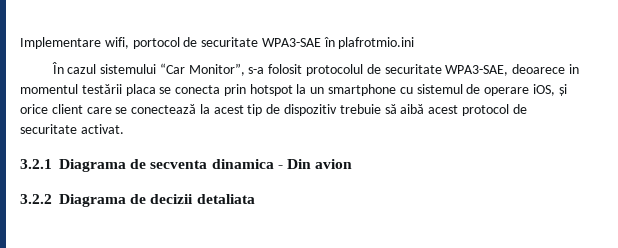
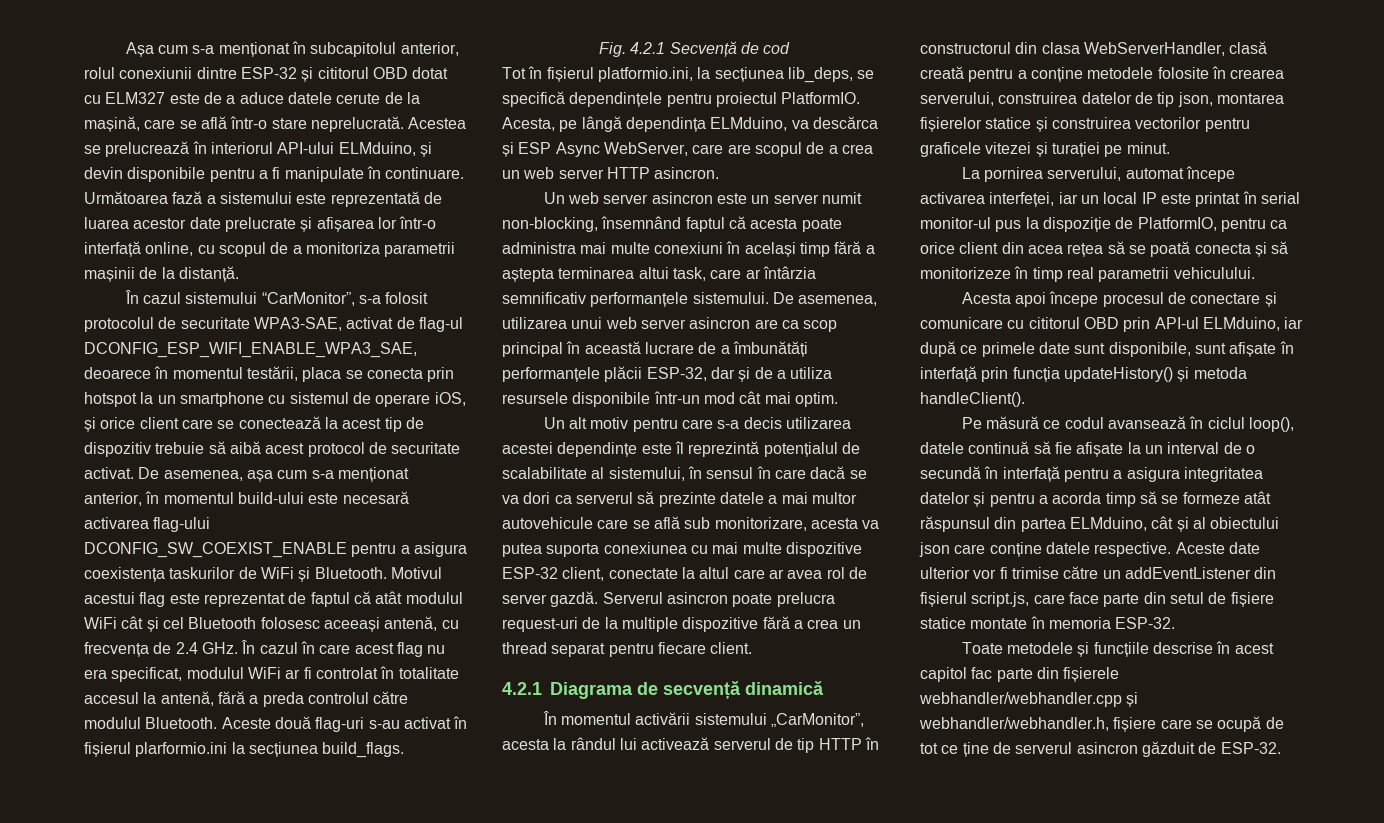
- Implementare wifi, portocol de securitate WPA3-SAE în plafrotmio.ini
+ Așa cum s-a menționat în subcapitolul anterior, rolul conexiunii dintre ESP-32 și cititorul OBD dotat cu ELM327 este de a aduce datele cerute de la mașină, care se află într-o stare neprelucrată. Acestea se prelucrează în interiorul API-ului ELMduino, și devin disponibile pentru a fi manipulate în continuare. Următoarea fază a sistemului este reprezentată de luarea acestor date prelucrate și afișarea lor într-o interfață online, cu scopul de a monitoriza parametrii mașinii de la distanță.
- În cazul sistemului “Car Monitor”, s-a folosit protocolul de securitate WPA3-SAE, deoarece in momentul testării placa se conecta prin hotspot la un smartphone cu sistemul de operare iOS, și orice client care se conectează la acest tip de dispozitiv trebuie să aibă acest protocol de securitate activat.
- 3.2.1 Diagrama de secventa dinamica - Din avion
- 3.2.2 Diagrama de decizii detaliata
+ În cazul sistemului “CarMonitor”, s-a folosit protocolul de securitate WPA3-SAE, activat de flag-ul DCONFIG_ESP_WIFI_ENABLE_WPA3_SAE, deoarece în momentul testării, placa se conecta prin hotspot la un smartphone cu sistemul de operare iOS, și orice client care se conectează la acest tip de dispozitiv trebuie să aibă acest protocol de securitate activat. De asemenea, așa cum s-a menționat anterior, în momentul build-ului este necesară activarea flag-ului DCONFIG_SW_COEXIST_ENABLE pentru a asigura coexistența taskurilor de WiFi și Bluetooth. Motivul acestui flag este reprezentat de faptul că atât modulul WiFi cât și cel Bluetooth folosesc aceeași antenă, cu frecvența de 2.4 GHz. În cazul în care acest flag nu era specificat, modulul WiFi ar fi controlat în totalitate accesul la antenă, fără a preda controlul către modulul Bluetooth. Aceste două flag-uri s-au activat în fișierul plarformio.ini la secțiunea build_flags.
+ Fig. 4.2.1 Secvență de cod
+ Tot în fișierul platformio.ini, la secțiunea lib_deps, se specifică dependințele pentru proiectul PlatformIO. Acesta, pe lângă dependința ELMduino, va descărca și ESP Async WebServer, care are scopul de a crea un web server HTTP asincron.
+ Un web server asincron este un server numit non-blocking, însemnând faptul că acesta poate administra mai multe conexiuni în același timp fără a aștepta terminarea altui task, care ar întârzia semnificativ performanțele sistemului. De asemenea, utilizarea unui web server asincron are ca scop principal în această lucrare de a îmbunătăți performanțele plăcii ESP-32, dar și de a utiliza resursele disponibile într-un mod cât mai optim.
+ Un alt motiv pentru care s-a decis utilizarea acestei dependințe este îl reprezintă potențialul de scalabilitate al sistemului, în sensul în care dacă se va dori ca serverul să prezinte datele a mai multor autovehicule care se află sub monitorizare, acesta va putea suporta conexiunea cu mai multe dispozitive ESP-32 client, conectate la altul care ar avea rol de server gazdă. Serverul asincron poate prelucra request-uri de la multiple dispozitive fără a crea un thread separat pentru fiecare client.
+ 4.2.1 Diagrama de secvență dinamică
+ În momentul activării sistemului „CarMonitor”, acesta la rândul lui activează serverul de tip HTTP în constructorul din clasa WebServerHandler, clasă creată pentru a conține metodele folosite în crearea serverului, construirea datelor de tip json, montarea fișierelor statice și construirea vectorilor pentru graficele vitezei și turației pe minut.
+ La pornirea serverului, automat începe activarea interfeței, iar un local IP este printat în serial monitor-ul pus la dispoziție de PlatformIO, pentru ca orice client din acea rețea să se poată conecta și să monitorizeze în timp real parametrii vehiculului.
+ Acesta apoi începe procesul de conectare și comunicare cu cititorul OBD prin API-ul ELMduino, iar după ce primele date sunt disponibile, sunt afișate în interfață prin funcția updateHistory() și metoda handleClient().
+ Pe măsură ce codul avansează în ciclul loop(), datele continuă să fie afișate la un interval de o secundă în interfață pentru a asigura integritatea datelor și pentru a acorda timp să se formeze atât răspunsul din partea ELMduino, cât și al obiectului json care conține datele respective. Aceste date ulterior vor fi trimise către un addEventListener din fișierul script.js, care face parte din setul de fișiere statice montate în memoria ESP-32.
+ Toate metodele și funcțiile descrise în acest capitol fac parte din fișierele webhandler/webhandler.cpp și webhandler/webhandler.h, fișiere care se ocupă de tot ce ține de serverul asincron găzduit de ESP-32.

